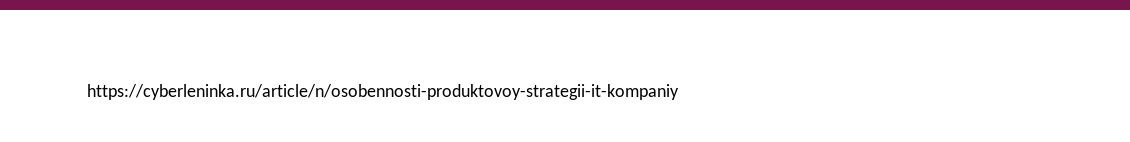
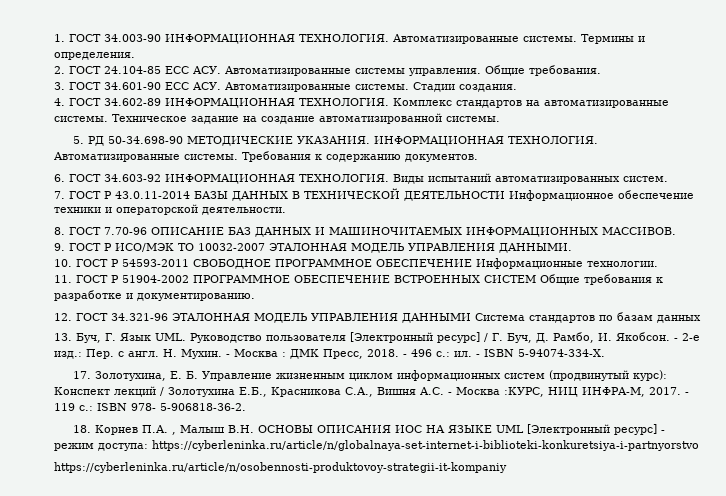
+ 1. ГОСТ 34.003-90 ИНФОРМАЦИОННАЯ ТЕХНОЛОГИЯ. Автоматизированные системы. Термины и определения.
+ 2. ГОСТ 24.104-85 ЕСС АСУ. Автоматизированные системы управления. Общие требования.
+ 3. ГОСТ 34.601-90 ЕСС АСУ. Автоматизированные системы. Стадии создания.
+ 4. ГОСТ 34.602-89 ИНФОРМАЦИОННАЯ ТЕХНОЛОГИЯ. Комплекс стандартов на автоматизированные системы. Техническое задание на создание автоматизированной системы.
+ 5. РД 50-34.698-90 МЕТОДИЧЕСКИЕ УКАЗАНИЯ. ИНФОРМАЦИОННАЯ ТЕХНОЛОГИЯ. Автоматизированные системы. Требования к содержанию документов.
+ 6. ГОСТ 34.603-92 ИНФОРМАЦИОННАЯ ТЕХНОЛОГИЯ. Виды испытаний автоматизированных систем.
+ 7. ГОСТ Р 43.0.11-2014 БАЗЫ ДАННЫХ В ТЕХНИЧЕСКОЙ ДЕЯТЕЛЬНОСТИ Информационное обеспечение техники и операторской деятельности.
+ 8. ГОСТ 7.70-96 ОПИСАНИЕ БАЗ ДАННЫХ И МАШИНОЧИТАЕМЫХ ИНФОРМАЦИОННЫХ МАССИВОВ.
+ 9. ГОСТ Р ИСО/МЭК ТО 10032-2007 ЭТАЛОННАЯ МОДЕЛЬ УПРАВЛЕНИЯ ДАННЫМИ.
+ 10. ГОСТ Р 54593-2011 СВОБОДНОЕ ПРОГРАММНОЕ ОБЕСПЕЧЕНИЕ Информационные технологии.
+ 11. ГОСТ Р 51904-2002 ПРОГРАММНОЕ ОБЕСПЕЧЕНИЕ ВСТРОЕННЫХ СИСТЕМ Общие требования к разработке и документированию.
+ 12. ГОСТ 34.321-96 ЭТАЛОННАЯ МОДЕЛЬ УПРАВЛЕНИЯ ДАННЫМИ Система стандартов по базам данных
+ 13. Буч, Г. Язык UML. Руководство пользователя [Электронный ресурс] / Г. Буч, Д. Рамбо, И. Якобсон. - 2-е изд.: Пер. с англ. Н. Мухин. - Москва : ДМК Пресс, 2018. - 496 с.: ил. - ISBN 5-94074-334-X.
+ 17. Золотухина, Е. Б. Управление жизненным циклом информационных систем (продвинутый курс): Конспект лекций / Золотухина Е.Б., Красникова С.А., Вишня А.С. - Москва :КУРС, НИЦ ИНФРА-М, 2017. - 119 с.: ISBN 978- 5-906818-36-2.
+ 18. Корнев П.А. , Малыш В.Н. ОСНОВЫ ОПИСАНИЯ ИОС НА ЯЗЫКЕ UML [Электронный ресурс] - режим доступа: https://cyberleninka.ru/article/n/globalnaya-set-internet-i-biblioteki-konkuretsiya-i-partnyorstvo

